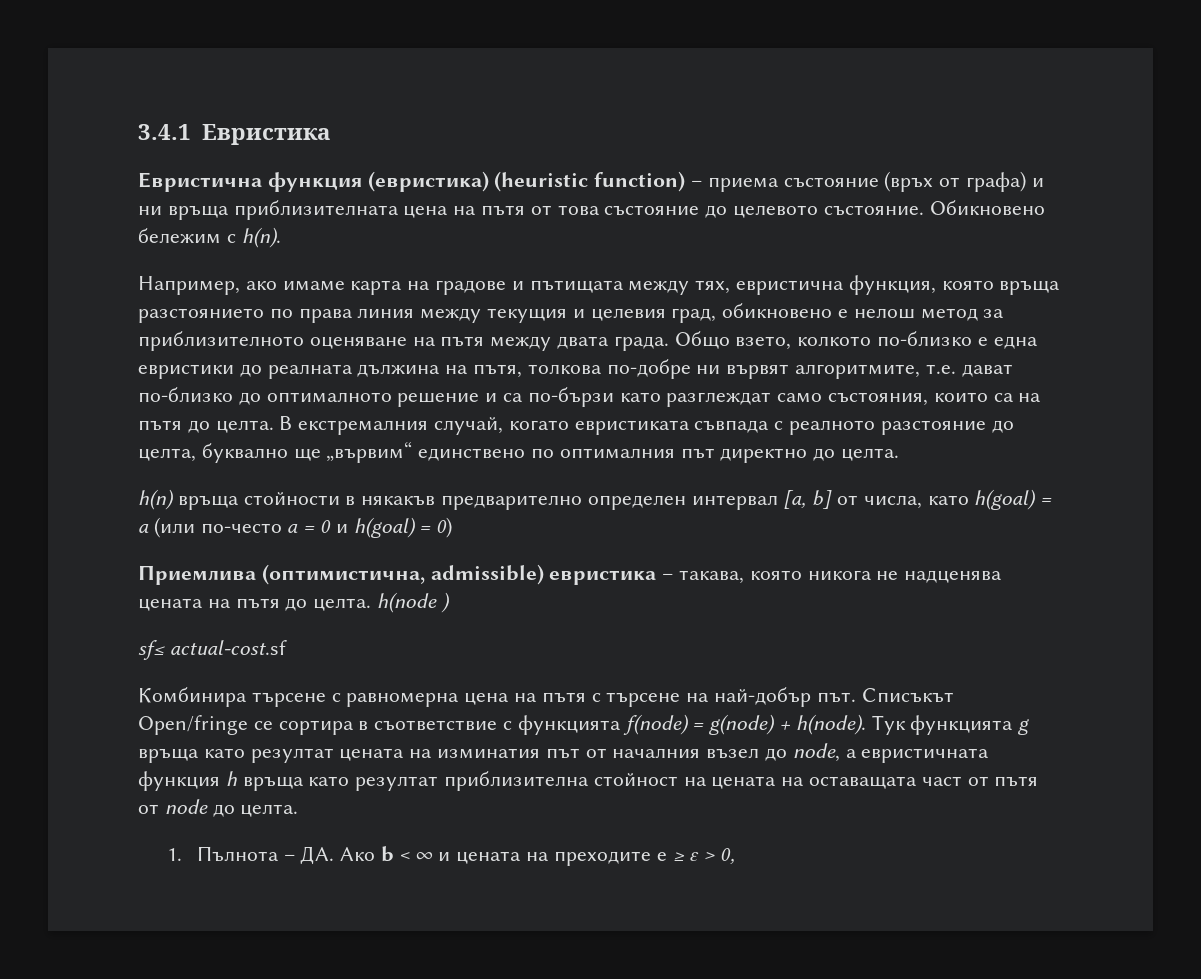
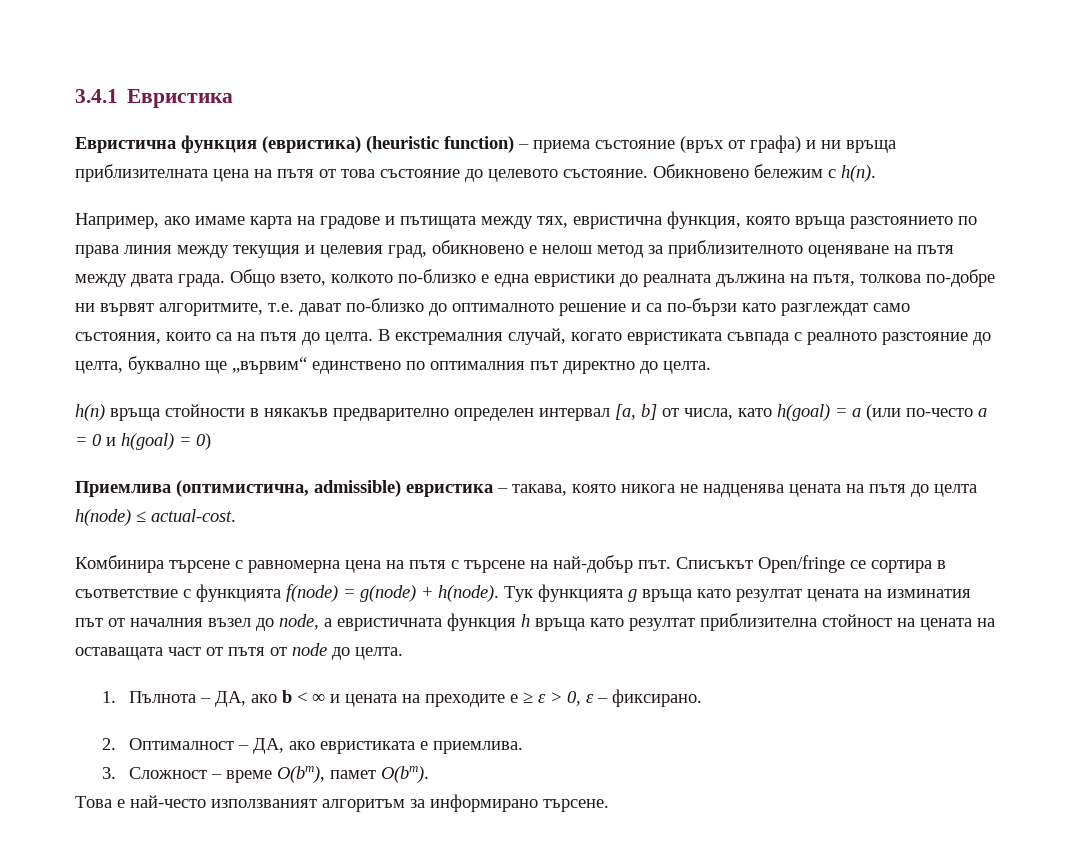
- Приемлива (оптимистична, admissible) евристика – такава, която никога не надценява цената на пътя до целта. h(node )
- sf≤ actual-cost.sf
+ Приемлива (оптимистична, admissible) евристика – такава, която никога не надценява цената на пътя до целта h(node) ≤ actual-cost.
- 1. Пълнота – ДА. Ако b < ∞ и цената на преходите е ≥ ε > 0,
+ 1. Пълнота – ДА, ако b < ∞ и цената на преходите е ≥ ε > 0, ε – фиксирано.
+ 2. Оптималност – ДА, ако евристиката е приемлива.
+ 3. Сложност – време O(bm), памет O(bm).
+ Това е най-често използваният алгоритъм за информирано търсене.

